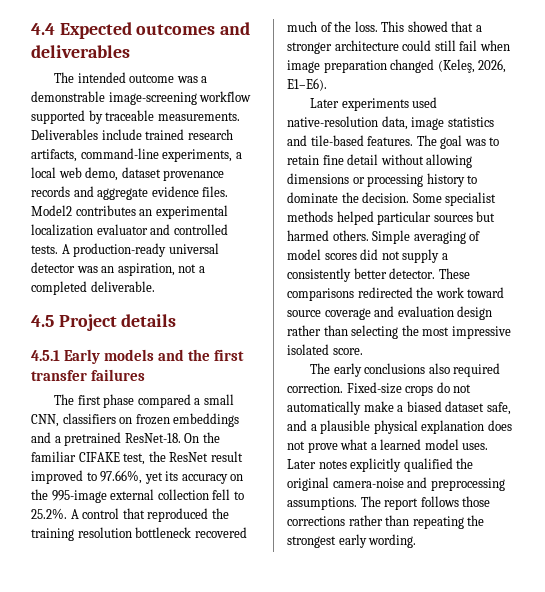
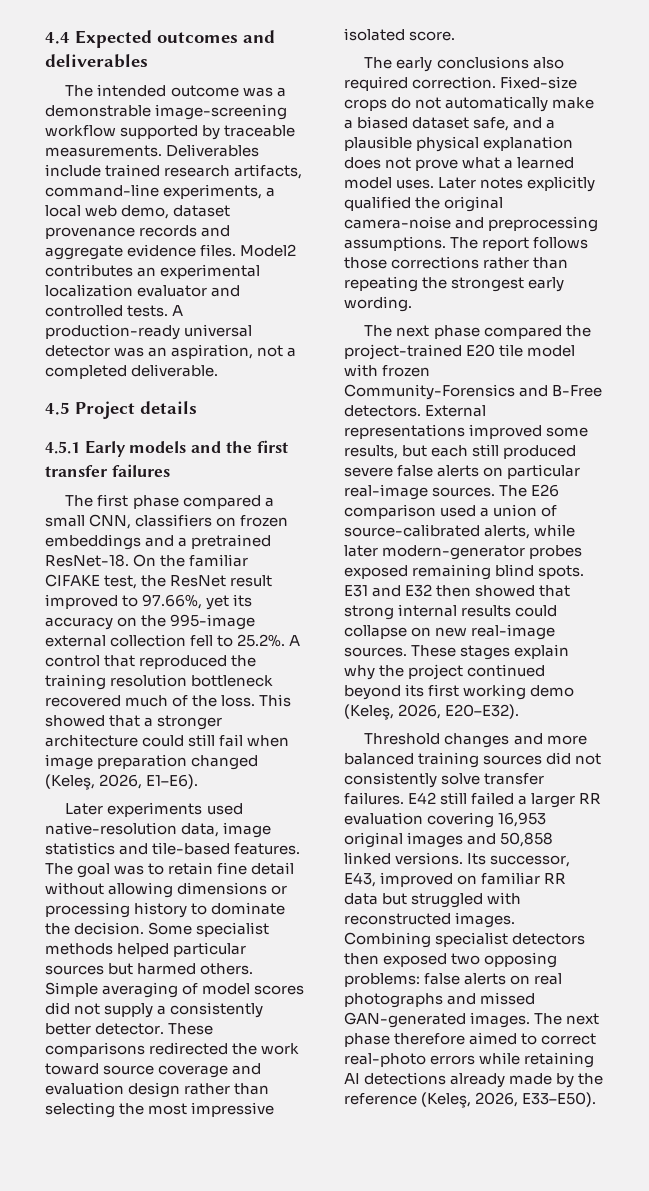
+ The next phase compared the project-trained E20 tile model with frozen Community-Forensics and B-Free detectors. External representations improved some results, but each still produced severe false alerts on particular real-image sources. The E26 comparison used a union of source-calibrated alerts, while later modern-generator probes exposed remaining blind spots. E31 and E32 then showed that strong internal results could collapse on new real-image sources. These stages explain why the project continued beyond its first working demo (Keleş, 2026, E20–E32).
+ Threshold changes and more balanced training sources did not consistently solve transfer failures. E42 still failed a larger RR evaluation covering 16,953 original images and 50,858 linked versions. Its successor, E43, improved on familiar RR data but struggled with reconstructed images. Combining specialist detectors then exposed two opposing problems: false alerts on real photographs and missed GAN-generated images. The next phase therefore aimed to correct real-photo errors while retaining AI detections already made by the reference (Keleş, 2026, E33–E50).

